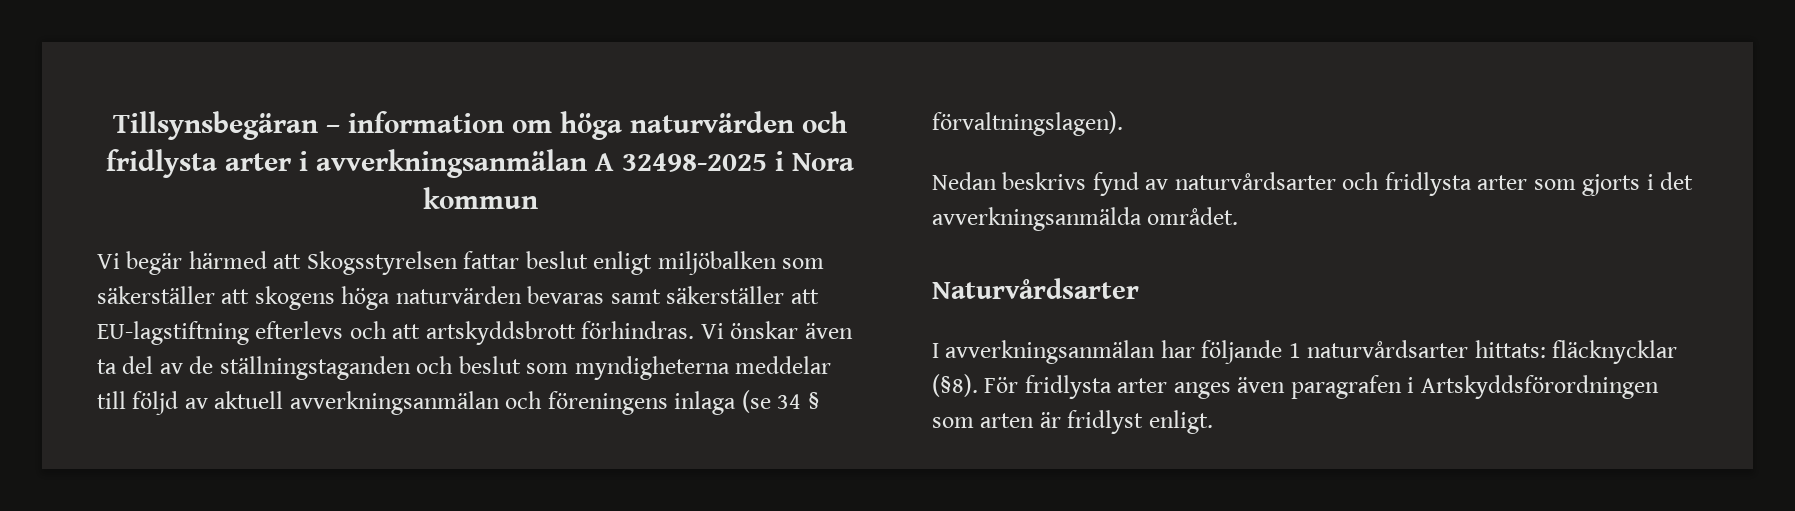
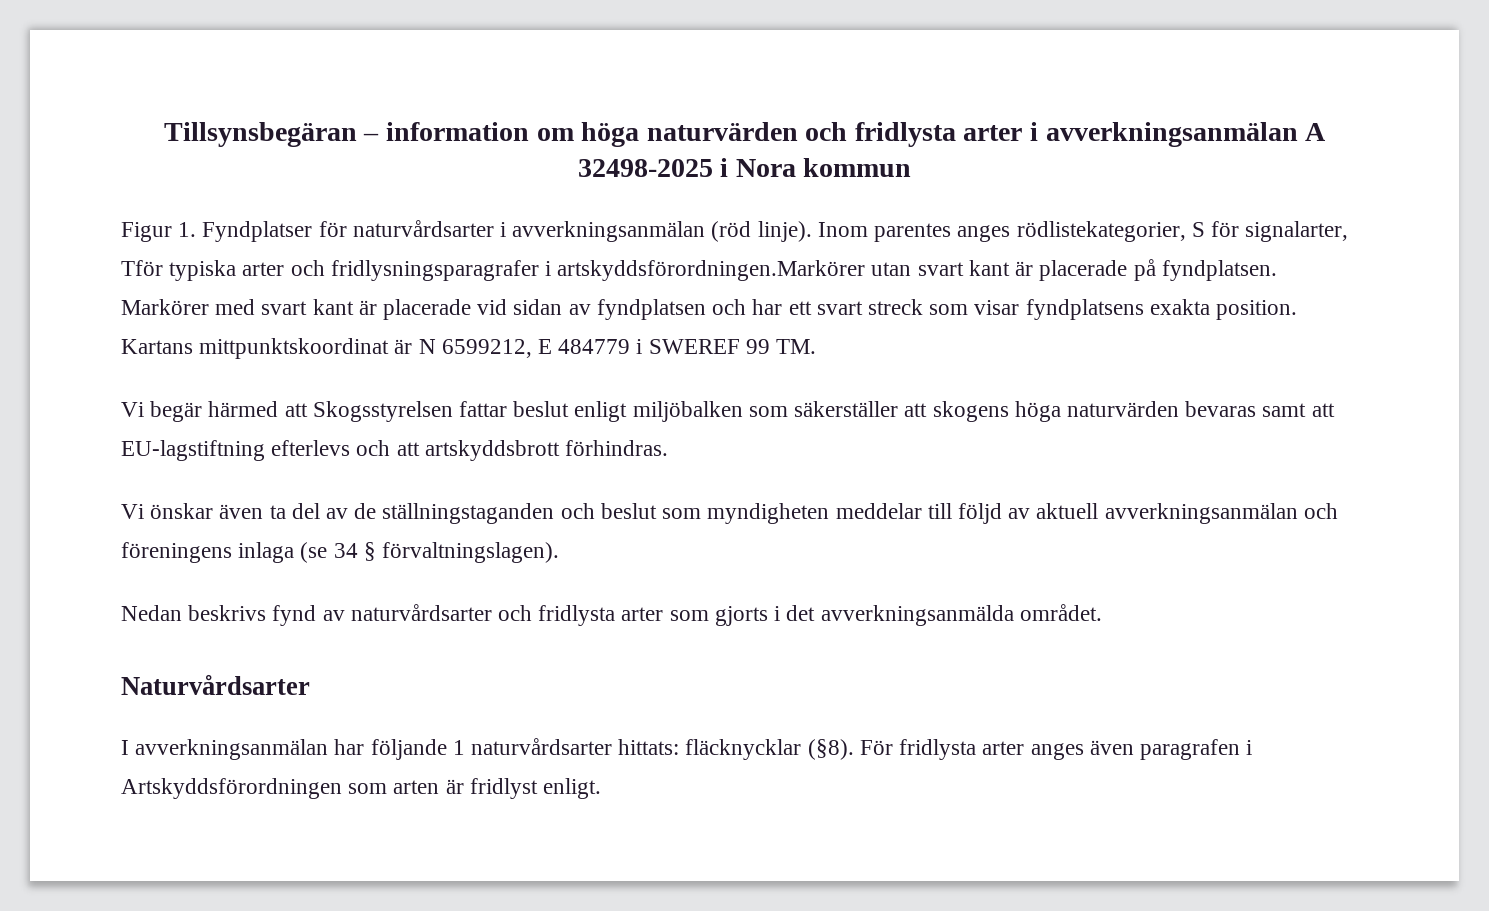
+ Figur 1. Fyndplatser för naturvårdsarter i avverkningsanmälan (röd linje). Inom parentes anges rödlistekategorier, S för signalarter, Tför typiska arter och fridlysningsparagrafer i artskyddsförordningen.Markörer utan svart kant är placerade på fyndplatsen. Markörer med svart kant är placerade vid sidan av fyndplatsen och har ett svart streck som visar fyndplatsens exakta position. Kartans mittpunktskoordinat är N 6599212, E 484779 i SWEREF 99 TM.
- Vi begär härmed att Skogsstyrelsen fattar beslut enligt miljöbalken som säkerställer att skogens höga naturvärden bevaras samt säkerställer att EU-lagstiftning efterlevs och att artskyddsbrott förhindras. Vi önskar även ta del av de ställningstaganden och beslut som myndigheterna meddelar till följd av aktuell avverkningsanmälan och föreningens inlaga (se 34 § förvaltningslagen).
+ Vi begär härmed att Skogsstyrelsen fattar beslut enligt miljöbalken som säkerställer att skogens höga naturvärden bevaras samt att EU-lagstiftning efterlevs och att artskyddsbrott förhindras.
+ Vi önskar även ta del av de ställningstaganden och beslut som myndigheten meddelar till följd av aktuell avverkningsanmälan och föreningens inlaga (se 34 § förvaltningslagen).

